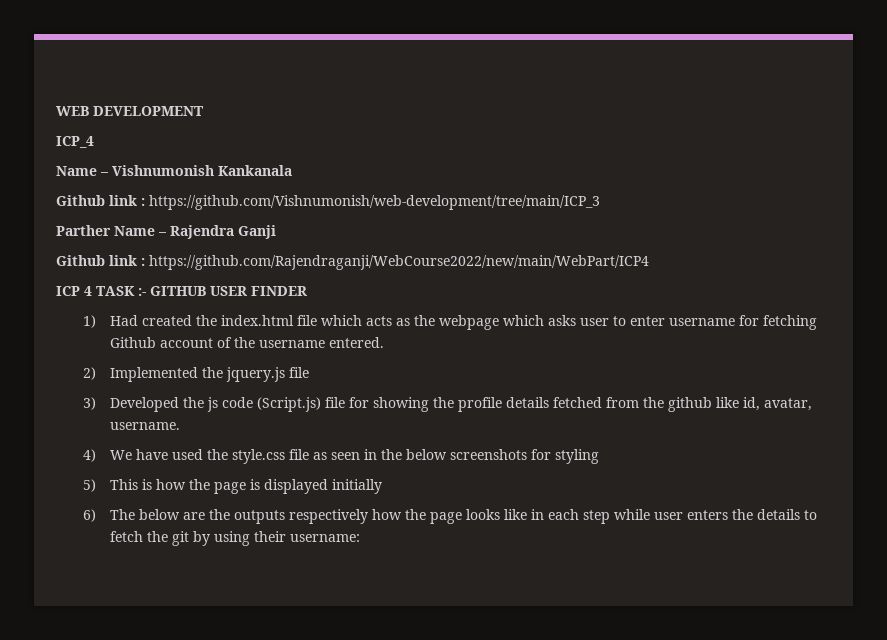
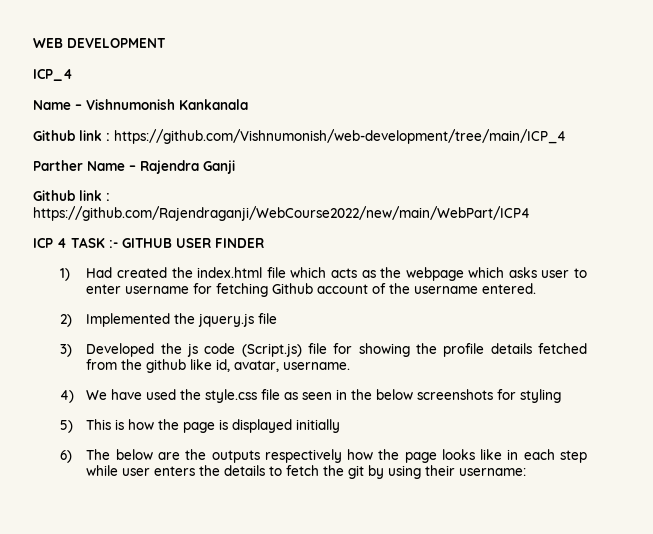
- Github link : https://github.com/Vishnumonish/web-development/tree/main/ICP_3
+ Github link : https://github.com/Vishnumonish/web-development/tree/main/ICP_4

